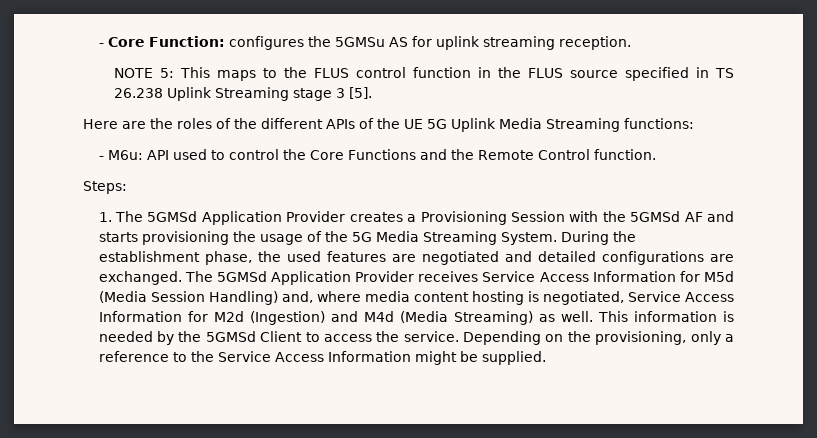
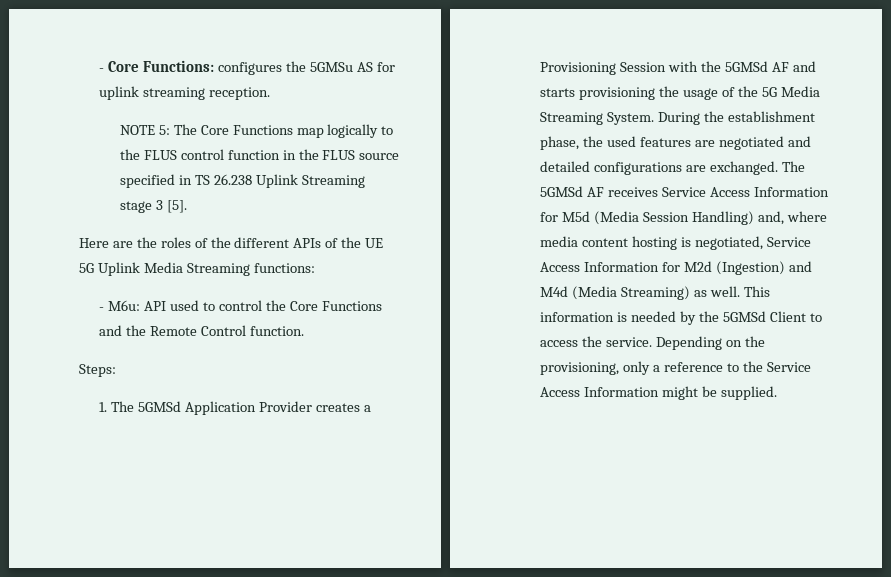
- - Core Function: configures the 5GMSu AS for uplink streaming reception.
+ - Core Functions: configures the 5GMSu AS for uplink streaming reception.
- NOTE 5: This maps to the FLUS control function in the FLUS source specified in TS 26.238 Uplink Streaming stage 3 [5].
+ NOTE 5: The Core Functions map logically to the FLUS control function in the FLUS source specified in TS 26.238 Uplink Streaming stage 3 [5].
- The 5GMSd Application Provider receives Service Access Information for M5d (Media Session Handling) and, where media content hosting is negotiated, Service Access Information for M2d (Ingestion) and M4d (Media Streaming) as well.
+ The 5GMSd AF receives Service Access Information for M5d (Media Session Handling) and, where media content hosting is negotiated, Service Access Information for M2d (Ingestion) and M4d (Media Streaming) as well.

